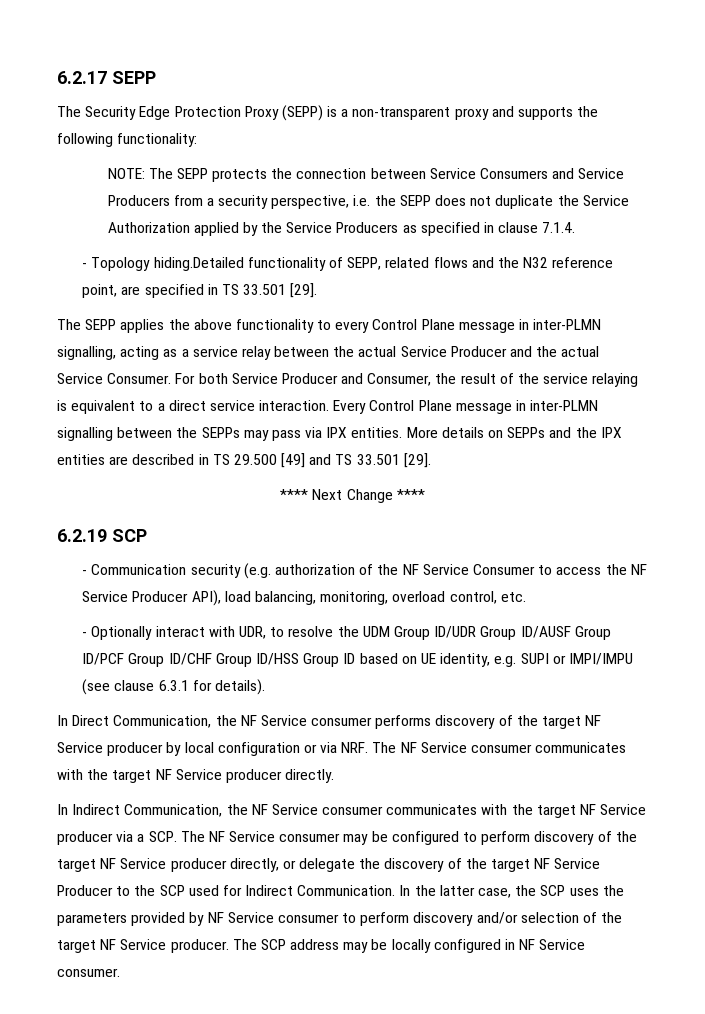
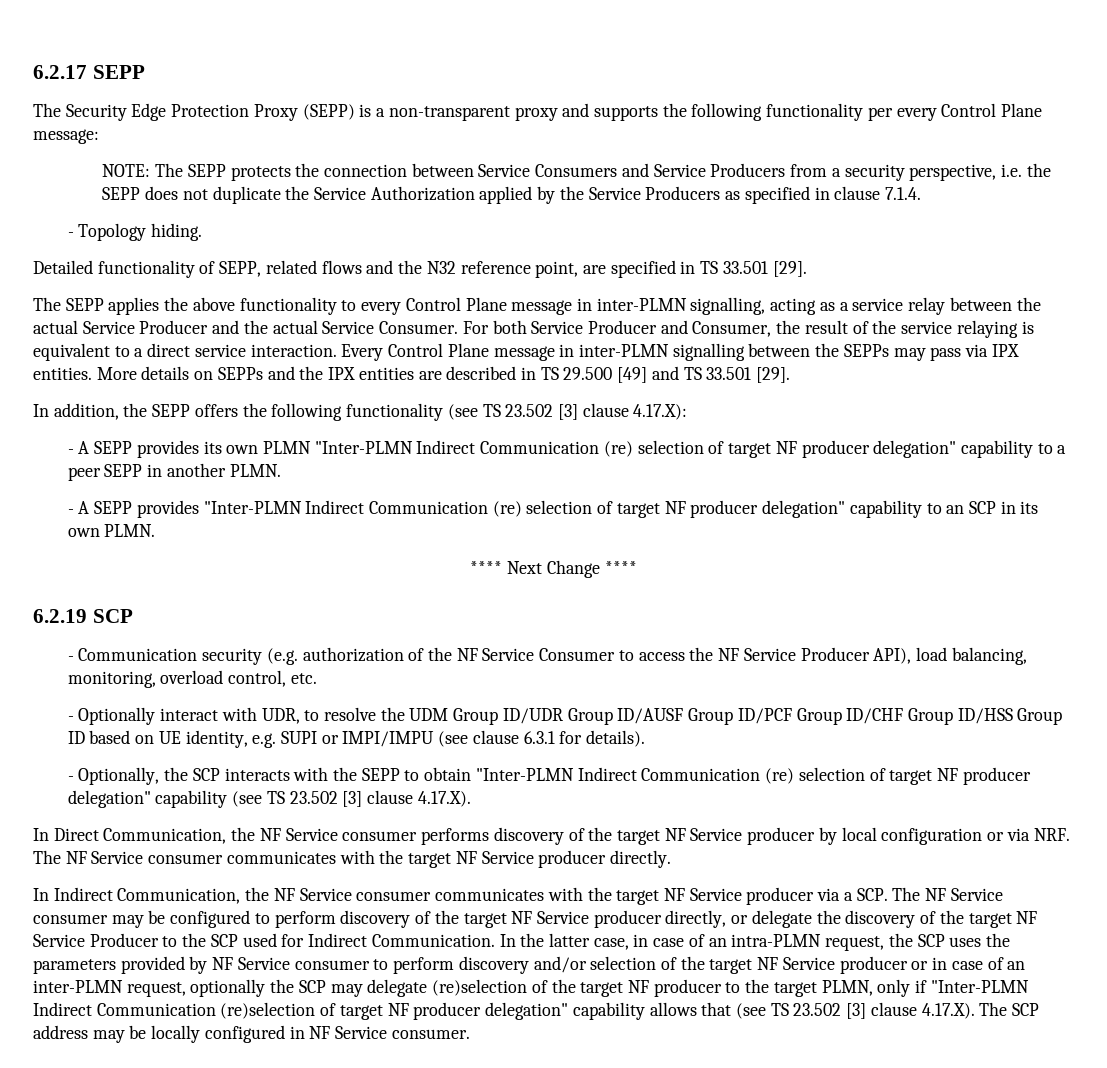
- The Security Edge Protection Proxy (SEPP) is a non-transparent proxy and supports the following functionality:
+ The Security Edge Protection Proxy (SEPP) is a non-transparent proxy and supports the following functionality per every Control Plane message:
- - Topology hiding.Detailed functionality of SEPP, related flows and the N32 reference point, are specified in TS 33.501 [29].
+ - Topology hiding.
+ Detailed functionality of SEPP, related flows and the N32 reference point, are specified in TS 33.501 [29].
+ In addition, the SEPP offers the following functionality (see TS 23.502 [3] clause 4.17.X):
+ - A SEPP provides its own PLMN "Inter-PLMN Indirect Communication (re) selection of target NF producer delegation" capability to a peer SEPP in another PLMN.
+ - A SEPP provides "Inter-PLMN Indirect Communication (re) selection of target NF producer delegation" capability to an SCP in its own PLMN.
+ - Optionally, the SCP interacts with the SEPP to obtain "Inter-PLMN Indirect Communication (re) selection of target NF producer delegation" capability (see TS 23.502 [3] clause 4.17.X).
- In the latter case, the SCP uses the parameters provided by NF Service consumer to perform discovery and/or selection of the target NF Service producer. The SCP address may be locally configured in NF Service consumer.
+ In the latter case, in case of an intra-PLMN request, the SCP uses the parameters provided by NF Service consumer to perform discovery and/or selection of the target NF Service producer or in case of an inter-PLMN request, optionally the SCP may delegate (re)selection of the target NF producer to the target PLMN, only if "Inter-PLMN Indirect Communication (re)selection of target NF producer delegation" capability allows that (see TS 23.502 [3] clause 4.17.X). The SCP address may be locally configured in NF Service consumer.

